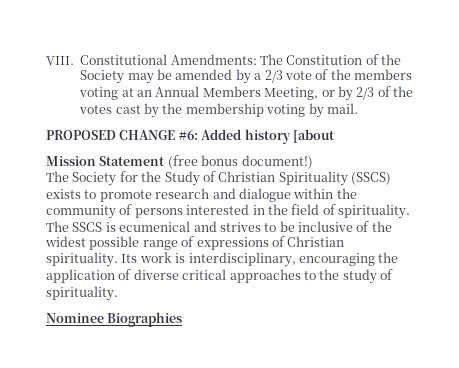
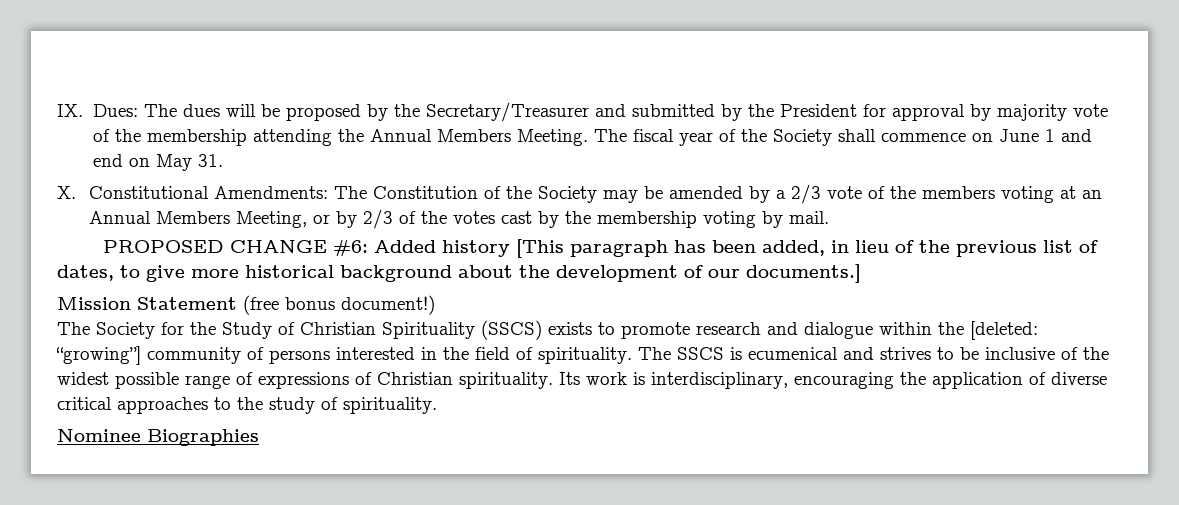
- VIII. Constitutional Amendments: The Constitution of the Society may be amended by a 2/3 vote of the members voting at an Annual Members Meeting, or by 2/3 of the votes cast by the membership voting by mail.
+ IX. Dues: The dues will be proposed by the Secretary/Treasurer and submitted by the President for approval by majority vote of the membership attending the Annual Members Meeting. The fiscal year of the Society shall commence on June 1 and end on May 31.
+ X. Constitutional Amendments: The Constitution of the Society may be amended by a 2/3 vote of the members voting at an Annual Members Meeting, or by 2/3 of the votes cast by the membership voting by mail.
- PROPOSED CHANGE #6: Added history [about
+ PROPOSED CHANGE #6: Added history [This paragraph has been added, in lieu of the previous list of dates, to give more historical background about the development of our documents.]
- The Society for the Study of Christian Spirituality (SSCS) exists to promote research and dialogue within the community of persons interested in the field of spirituality.
+ The Society for the Study of Christian Spirituality (SSCS) exists to promote research and dialogue within the [deleted: “growing”] community of persons interested in the field of spirituality.

